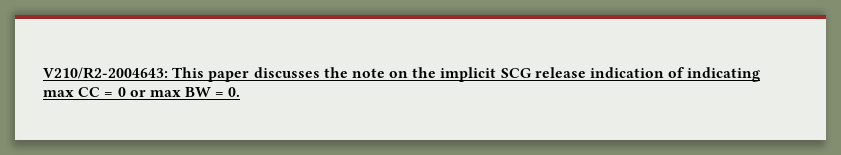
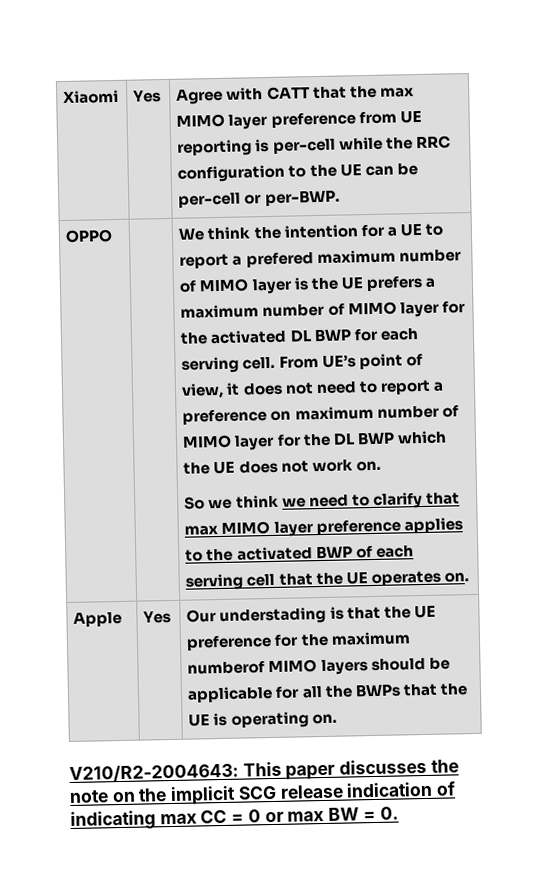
+ Xiaomi | Yes | Agree with CATT that the max MIMO layer preference from UE reporting is per-cell while the RRC configuration to the UE can be per-cell or per-BWP.
+ OPPO | | We think the intention for a UE to report a prefered maximum number of MIMO layer is the UE prefers a maximum number of MIMO layer for the activated DL BWP for each serving cell. From UE’s point of view, it does not need to report a preference on maximum number of MIMO layer for the DL BWP which the UE does not work on.
+ So we think we need to clarify that max MIMO layer preference applies to the activated BWP of each serving cell that the UE operates on.
+ Apple | Yes | Our understading is that the UE preference for the maximum numberof MIMO layers should be applicable for all the BWPs that the UE is operating on.

